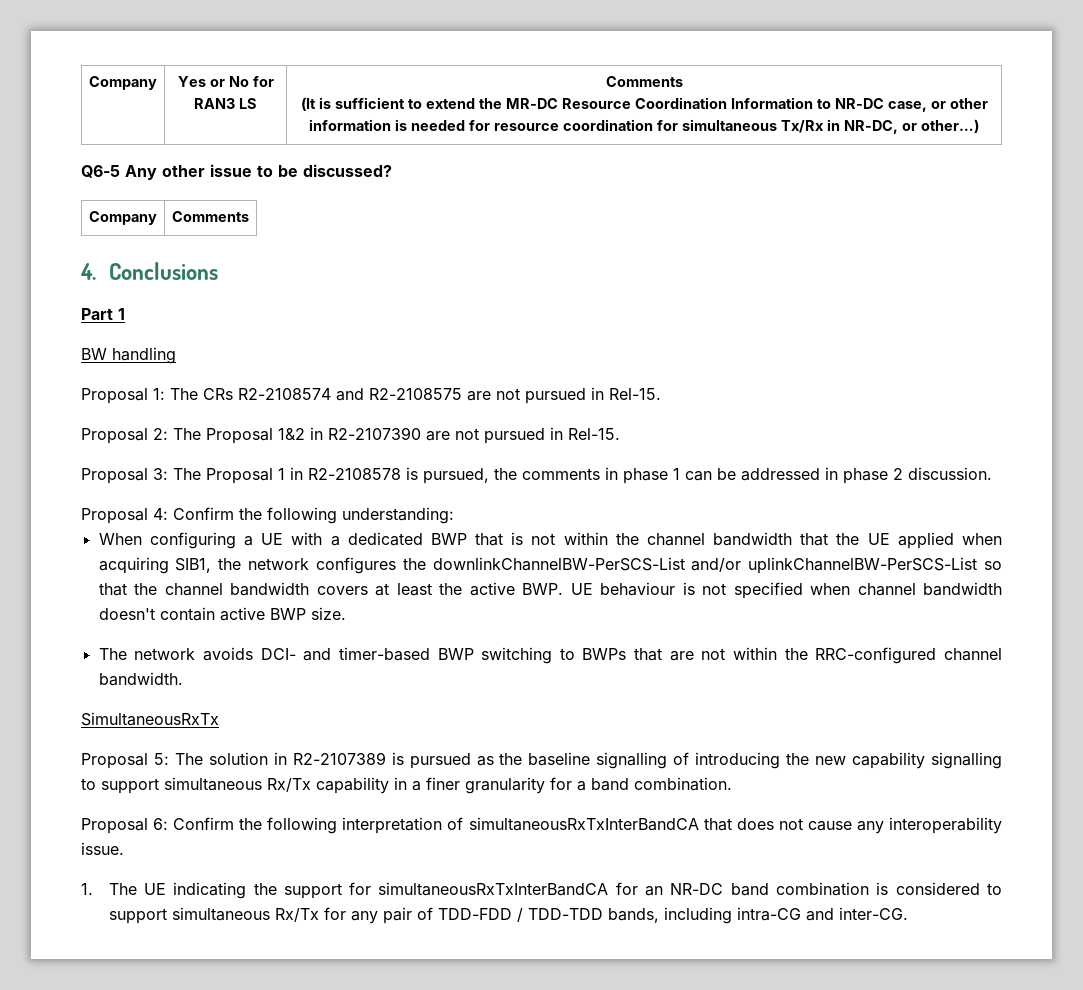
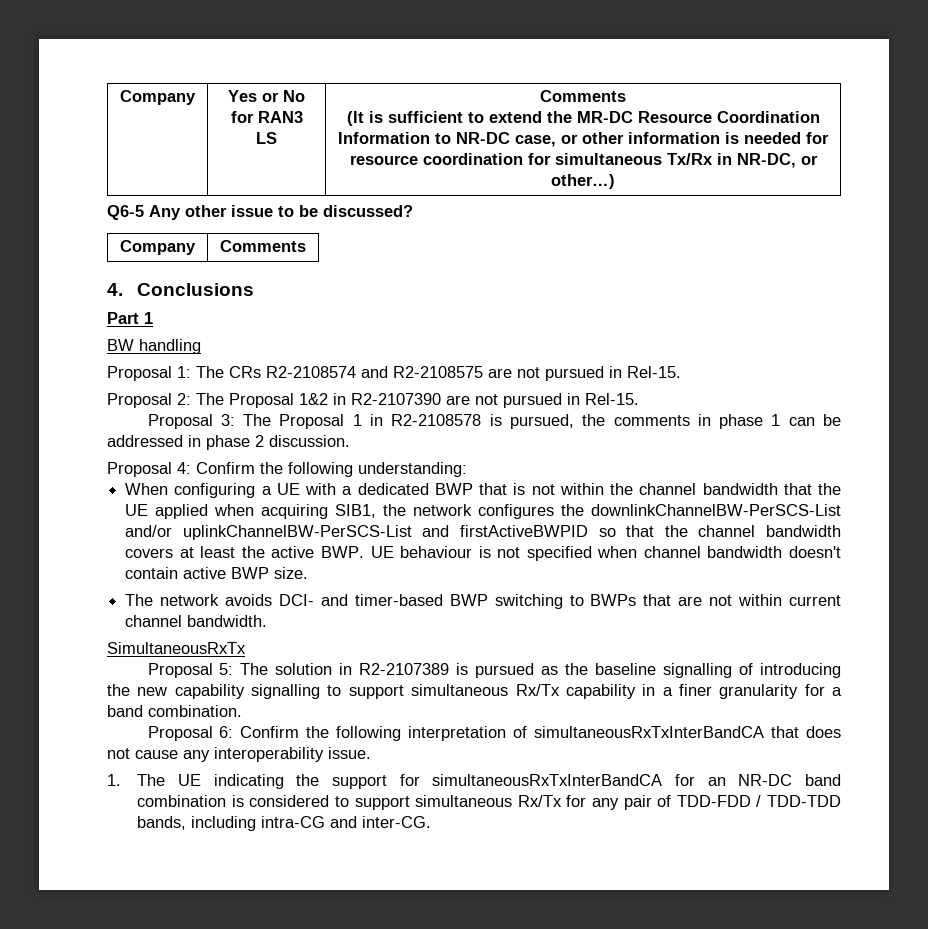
- When configuring a UE with a dedicated BWP that is not within the channel bandwidth that the UE applied when acquiring SIB1, the network configures the downlinkChannelBW-PerSCS-List and/or uplinkChannelBW-PerSCS-List so that the channel bandwidth covers at least the active BWP. UE behaviour is not specified when channel bandwidth doesn't contain active BWP size.
+ When configuring a UE with a dedicated BWP that is not within the channel bandwidth that the UE applied when acquiring SIB1, the network configures the downlinkChannelBW-PerSCS-List and/or uplinkChannelBW-PerSCS-List and firstActiveBWPID so that the channel bandwidth covers at least the active BWP. UE behaviour is not specified when channel bandwidth doesn't contain active BWP size.
- The network avoids DCI- and timer-based BWP switching to BWPs that are not within the RRC-configured channel bandwidth.
+ The network avoids DCI- and timer-based BWP switching to BWPs that are not within current channel bandwidth.

